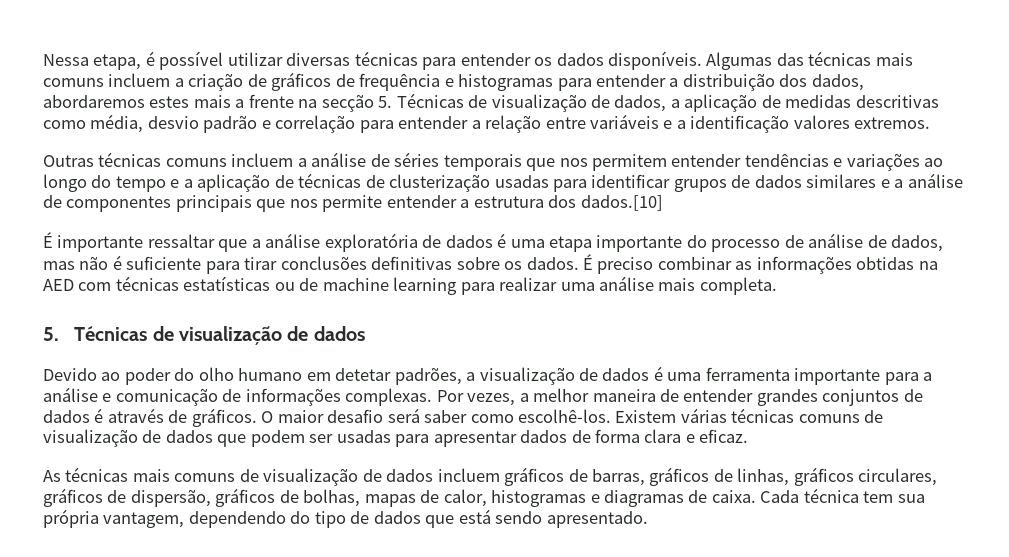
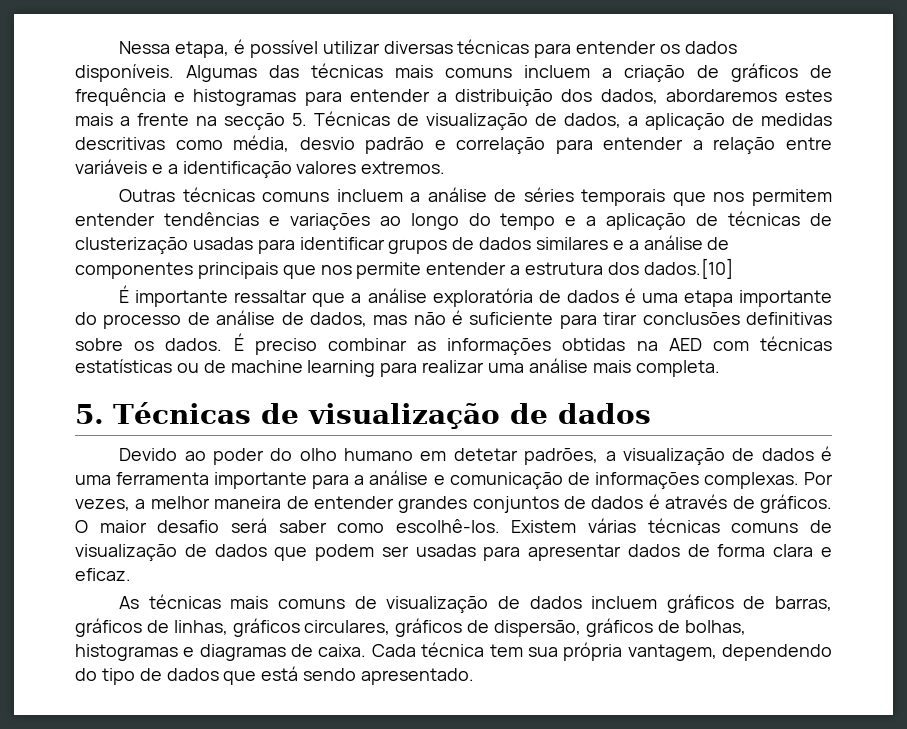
- As técnicas mais comuns de visualização de dados incluem gráficos de barras, gráficos de linhas, gráficos circulares, gráficos de dispersão, gráficos de bolhas, mapas de calor, histogramas e diagramas de caixa.
+ As técnicas mais comuns de visualização de dados incluem gráficos de barras, gráficos de linhas, gráficos circulares, gráficos de dispersão, gráficos de bolhas, histogramas e diagramas de caixa.

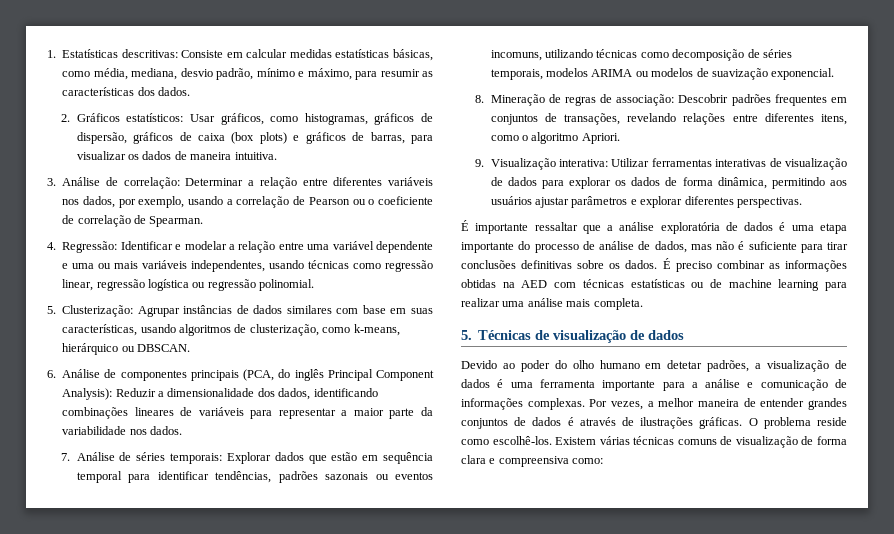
- Nessa etapa, é possível utilizar diversas técnicas para entender os dados disponíveis. Algumas das técnicas mais comuns incluem a criação de gráficos de frequência e histogramas para entender a distribuição dos dados, abordaremos estes mais a frente na secção 5. Técnicas de visualização de dados, a aplicação de medidas descritivas como média, desvio padrão e correlação para entender a relação entre variáveis e a identificação valores extremos.
- Outras técnicas comuns incluem a análise de séries temporais que nos permitem entender tendências e variações ao longo do tempo e a aplicação de técnicas de clusterização usadas para identificar grupos de dados similares e a análise de componentes principais que nos permite entender a estrutura dos dados.[10]
+ 1. Estatísticas descritivas: Consiste em calcular medidas estatísticas básicas, como média, mediana, desvio padrão, mínimo e máximo, para resumir as características dos dados.
+ 2. Gráficos estatísticos: Usar gráficos, como histogramas, gráficos de dispersão, gráficos de caixa (box plots) e gráficos de barras, para visualizar os dados de maneira intuitiva.
+ 3. Análise de correlação: Determinar a relação entre diferentes variáveis nos dados, por exemplo, usando a correlação de Pearson ou o coeficiente de correlação de Spearman.
+ 4. Regressão: Identificar e modelar a relação entre uma variável dependente e uma ou mais variáveis independentes, usando técnicas como regressão linear, regressão logística ou regressão polinomial.
+ 5. Clusterização: Agrupar instâncias de dados similares com base em suas características, usando algoritmos de clusterização, como k-means, hierárquico ou DBSCAN.
+ 6. Análise de componentes principais (PCA, do inglês Principal Component Analysis): Reduzir a dimensionalidade dos dados, identificando combinações lineares de variáveis para representar a maior parte da variabilidade nos dados.
+ 7. Análise de séries temporais: Explorar dados que estão em sequência temporal para identificar tendências, padrões sazonais ou eventos incomuns, utilizando técnicas como decomposição de séries temporais, modelos ARIMA ou modelos de suavização exponencial.
+ 8. Mineração de regras de associação: Descobrir padrões frequentes em conjuntos de transações, revelando relações entre diferentes itens, como o algoritmo Apriori.
+ 9. Visualização interativa: Utilizar ferramentas interativas de visualização de dados para explorar os dados de forma dinâmica, permitindo aos usuários ajustar parâmetros e explorar diferentes perspectivas.
- Por vezes, a melhor maneira de entender grandes conjuntos de dados é através de gráficos. O maior desafio será saber como escolhê-los.
+ Por vezes, a melhor maneira de entender grandes conjuntos de dados é através de ilustrações gráficas. O problema reside como escolhê-los.
- Existem várias técnicas comuns de visualização de dados que podem ser usadas para apresentar dados de forma clara e eficaz.
- As técnicas mais comuns de visualização de dados incluem gráficos de barras, gráficos de linhas, gráficos circulares, gráficos de dispersão, gráficos de bolhas, histogramas e diagramas de caixa. Cada técnica tem sua própria vantagem, dependendo do tipo de dados que está sendo apresentado.
+ Existem várias técnicas comuns de visualização de forma clara e compreensiva como:

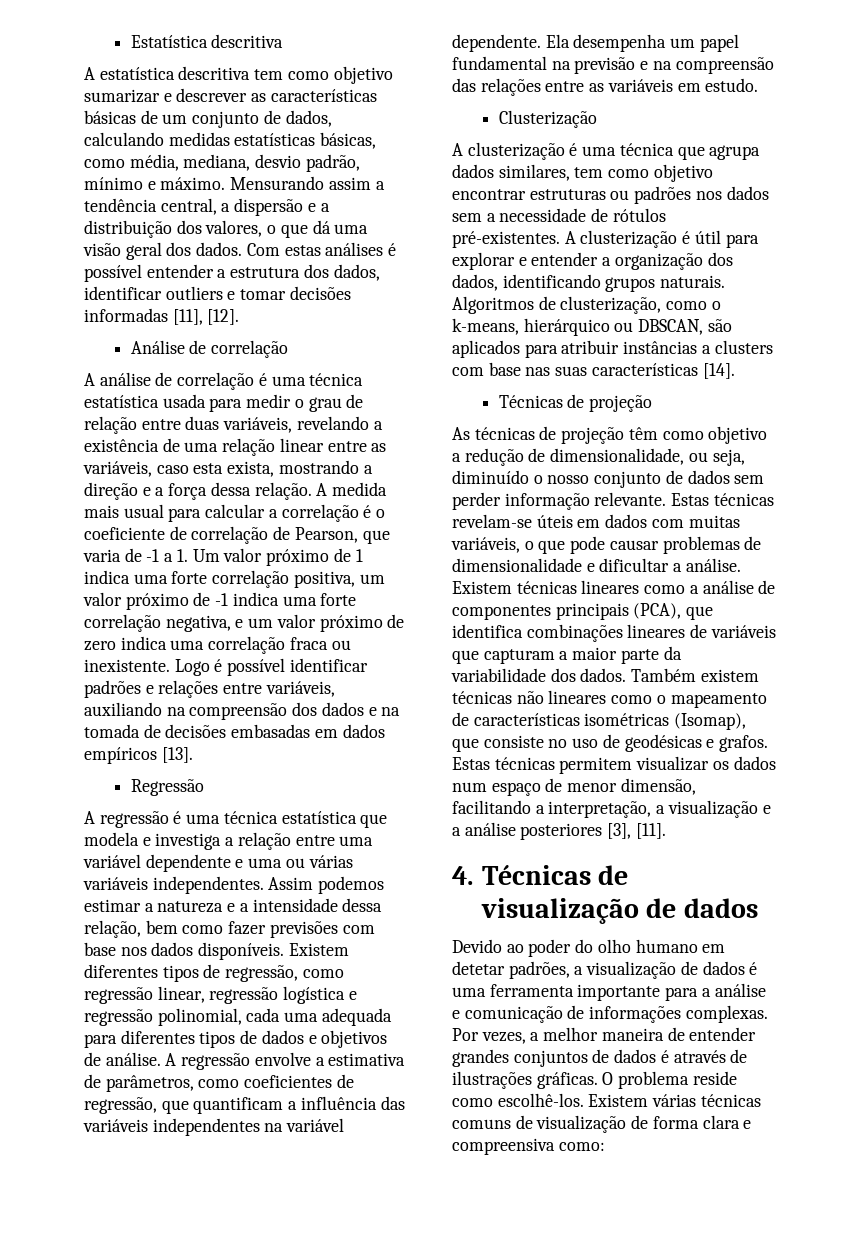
- 1. Estatísticas descritivas: Consiste em calcular medidas estatísticas básicas, como média, mediana, desvio padrão, mínimo e máximo, para resumir as características dos dados.
- 2. Gráficos estatísticos: Usar gráficos, como histogramas, gráficos de dispersão, gráficos de caixa (box plots) e gráficos de barras, para visualizar os dados de maneira intuitiva.
- 3. Análise de correlação: Determinar a relação entre diferentes variáveis nos dados, por exemplo, usando a correlação de Pearson ou o coeficiente de correlação de Spearman.
- 4. Regressão: Identificar e modelar a relação entre uma variável dependente e uma ou mais variáveis independentes, usando técnicas como regressão linear, regressão logística ou regressão polinomial.
- 5. Clusterização: Agrupar instâncias de dados similares com base em suas características, usando algoritmos de clusterização, como k-means, hierárquico ou DBSCAN.
- 6. Análise de componentes principais (PCA, do inglês Principal Component Analysis): Reduzir a dimensionalidade dos dados, identificando combinações lineares de variáveis para representar a maior parte da variabilidade nos dados.
- 7. Análise de séries temporais: Explorar dados que estão em sequência temporal para identificar tendências, padrões sazonais ou eventos incomuns, utilizando técnicas como decomposição de séries temporais, modelos ARIMA ou modelos de suavização exponencial.
- 8. Mineração de regras de associação: Descobrir padrões frequentes em conjuntos de transações, revelando relações entre diferentes itens, como o algoritmo Apriori.
- 9. Visualização interativa: Utilizar ferramentas interativas de visualização de dados para explorar os dados de forma dinâmica, permitindo aos usuários ajustar parâmetros e explorar diferentes perspectivas.
- É importante ressaltar que a análise exploratória de dados é uma etapa importante do processo de análise de dados, mas não é suficiente para tirar conclusões definitivas sobre os dados. É preciso combinar as informações obtidas na AED com técnicas estatísticas ou de machine learning para realizar uma análise mais completa.
- 5. Técnicas de visualização de dados
+ Estatística descritiva
+ A estatística descritiva tem como objetivo sumarizar e descrever as características básicas de um conjunto de dados, calculando medidas estatísticas básicas, como média, mediana, desvio padrão, mínimo e máximo. Mensurando assim a tendência central, a dispersão e a distribuição dos valores, o que dá uma visão geral dos dados. Com estas análises é possível entender a estrutura dos dados, identificar outliers e tomar decisões informadas [11], [12].
+ Análise de correlação
+ A análise de correlação é uma técnica estatística usada para medir o grau de relação entre duas variáveis, revelando a existência de uma relação linear entre as variáveis, caso esta exista, mostrando a direção e a força dessa relação. A medida mais usual para calcular a correlação é o coeficiente de correlação de Pearson, que varia de -1 a 1. Um valor próximo de 1 indica uma forte correlação positiva, um valor próximo de -1 indica uma forte correlação negativa, e um valor próximo de zero indica uma correlação fraca ou inexistente. Logo é possível identificar padrões e relações entre variáveis, auxiliando na compreensão dos dados e na tomada de decisões embasadas em dados empíricos [13].
+ Regressão
+ A regressão é uma técnica estatística que modela e investiga a relação entre uma variável dependente e uma ou várias variáveis independentes. Assim podemos estimar a natureza e a intensidade dessa relação, bem como fazer previsões com base nos dados disponíveis. Existem diferentes tipos de regressão, como regressão linear, regressão logística e regressão polinomial, cada uma adequada para diferentes tipos de dados e objetivos de análise. A regressão envolve a estimativa de parâmetros, como coeficientes de regressão, que quantificam a influência das variáveis independentes na variável dependente. Ela desempenha um papel fundamental na previsão e na compreensão das relações entre as variáveis em estudo.
+ Clusterização
+ A clusterização é uma técnica que agrupa dados similares, tem como objetivo encontrar estruturas ou padrões nos dados sem a necessidade de rótulos pré-existentes. A clusterização é útil para explorar e entender a organização dos dados, identificando grupos naturais. Algoritmos de clusterização, como o k-means, hierárquico ou DBSCAN, são aplicados para atribuir instâncias a clusters com base nas suas características [14].
+ Técnicas de projeção
+ As técnicas de projeção têm como objetivo a redução de dimensionalidade, ou seja, diminuído o nosso conjunto de dados sem perder informação relevante. Estas técnicas revelam-se úteis em dados com muitas variáveis, o que pode causar problemas de dimensionalidade e dificultar a análise. Existem técnicas lineares como a análise de componentes principais (PCA), que identifica combinações lineares de variáveis que capturam a maior parte da variabilidade dos dados. Também existem técnicas não lineares como o mapeamento de características isométricas (Isomap), que consiste no uso de geodésicas e grafos. Estas técnicas permitem visualizar os dados num espaço de menor dimensão, facilitando a interpretação, a visualização e a análise posteriores [3], [11].
+ 4. Técnicas de visualização de dados

